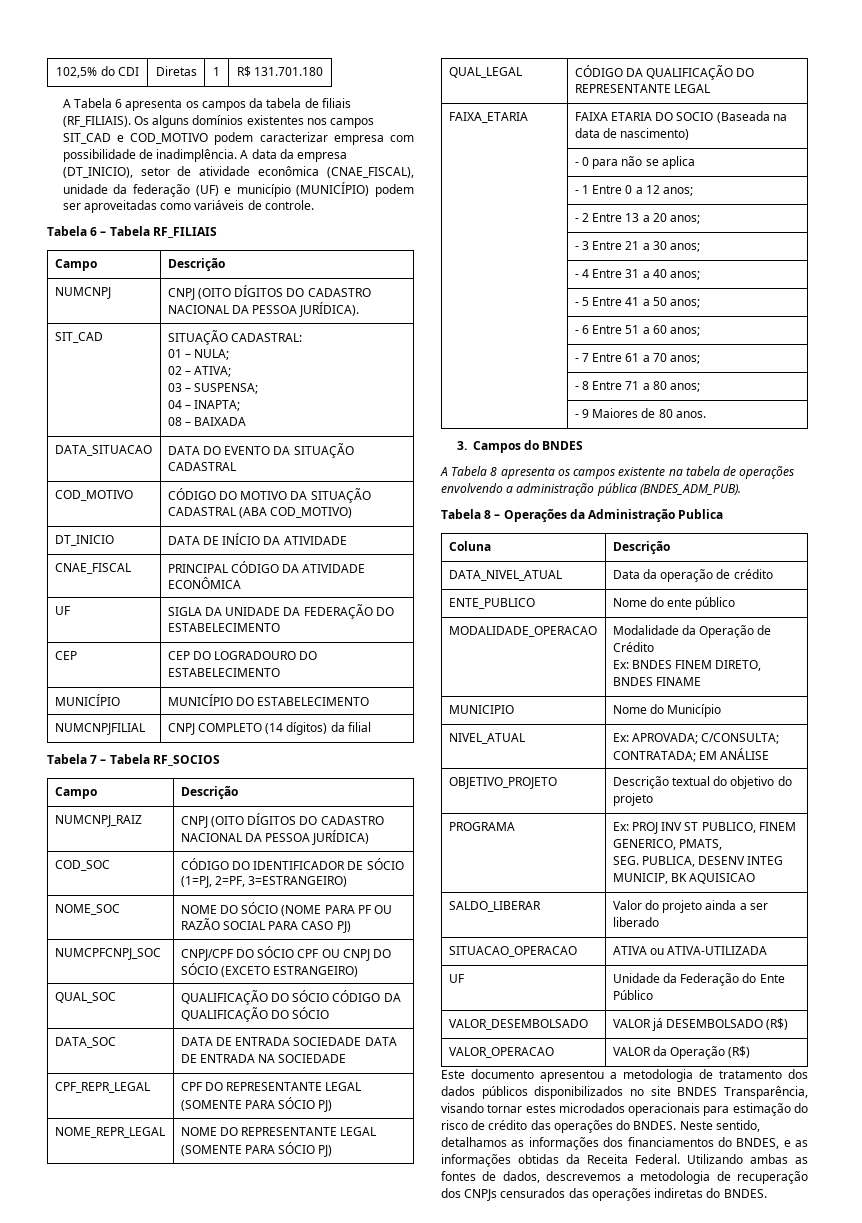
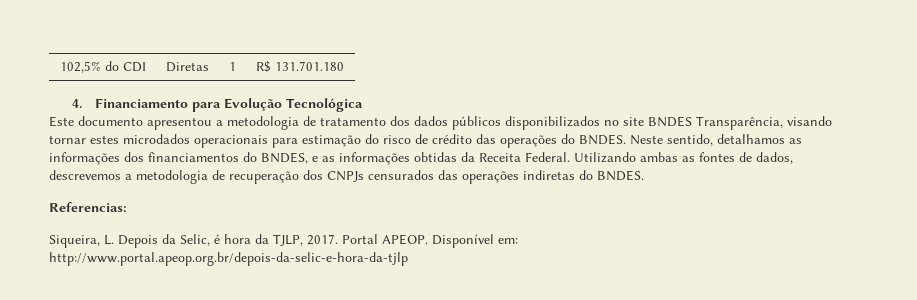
- A Tabela 6 apresenta os campos da tabela de filiais (RF_FILIAIS). Os alguns domínios existentes nos campos SIT_CAD e COD_MOTIVO podem caracterizar empresa com possibilidade de inadimplência. A data da empresa (DT_INICIO), setor de atividade econômica (CNAE_FISCAL), unidade da federação (UF) e município (MUNICÍPIO) podem ser aproveitadas como variáveis de controle.
- Tabela 6 – Tabela RF_FILIAIS
- Campo | Descrição
- NUMCNPJ | CNPJ (OITO DÍGITOS DO CADASTRO NACIONAL DA PESSOA JURÍDICA).
- SIT_CAD | SITUAÇÃO CADASTRAL:
- 01 – NULA;
- 02 – ATIVA;
- 03 – SUSPENSA;
- 04 – INAPTA;
- 08 – BAIXADA
- DATA_SITUACAO | DATA DO EVENTO DA SITUAÇÃO CADASTRAL
- COD_MOTIVO | CÓDIGO DO MOTIVO DA SITUAÇÃO CADASTRAL (ABA COD_MOTIVO)
- DT_INICIO | DATA DE INÍCIO DA ATIVIDADE
- CNAE_FISCAL | PRINCIPAL CÓDIGO DA ATIVIDADE ECONÔMICA
- UF | SIGLA DA UNIDADE DA FEDERAÇÃO DO ESTABELECIMENTO
- CEP | CEP DO LOGRADOURO DO ESTABELECIMENTO
- MUNICÍPIO | MUNICÍPIO DO ESTABELECIMENTO
- NUMCNPJFILIAL | CNPJ COMPLETO (14 dígitos) da filial
- Tabela 7 – Tabela RF_SOCIOS
- Campo | Descrição
- NUMCNPJ_RAIZ | CNPJ (OITO DÍGITOS DO CADASTRO NACIONAL DA PESSOA JURÍDICA)
- COD_SOC | CÓDIGO DO IDENTIFICADOR DE SÓCIO (1=PJ, 2=PF, 3=ESTRANGEIRO)
- NOME_SOC | NOME DO SÓCIO (NOME PARA PF OU RAZÃO SOCIAL PARA CASO PJ)
- NUMCPFCNPJ_SOC | CNPJ/CPF DO SÓCIO CPF OU CNPJ DO SÓCIO (EXCETO ESTRANGEIRO)
- QUAL_SOC | QUALIFICAÇÃO DO SÓCIO CÓDIGO DA QUALIFICAÇÃO DO SÓCIO
- DATA_SOC | DATA DE ENTRADA SOCIEDADE DATA DE ENTRADA NA SOCIEDADE
- CPF_REPR_LEGAL | CPF DO REPRESENTANTE LEGAL (SOMENTE PARA SÓCIO PJ)
- NOME_REPR_LEGAL | NOME DO REPRESENTANTE LEGAL (SOMENTE PARA SÓCIO PJ)
- QUAL_LEGAL | CÓDIGO DA QUALIFICAÇÃO DO REPRESENTANTE LEGAL
- FAIXA_ETARIA | FAIXA ETARIA DO SOCIO (Baseada na data de nascimento)
- | - 0 para não se aplica
- | - 1 Entre 0 a 12 anos;
- | - 2 Entre 13 a 20 anos;
- | - 3 Entre 21 a 30 anos;
- | - 4 Entre 31 a 40 anos;
- | - 5 Entre 41 a 50 anos;
- | - 6 Entre 51 a 60 anos;
- | - 7 Entre 61 a 70 anos;
- | - 8 Entre 71 a 80 anos;
- | - 9 Maiores de 80 anos.
- 3. Campos do BNDES
- A Tabela 8 apresenta os campos existente na tabela de operações envolvendo a administração pública (BNDES_ADM_PUB).
- Tabela 8 – Operações da Administração Publica
- Coluna | Descrição
- DATA_NIVEL_ATUAL | Data da operação de crédito
- ENTE_PUBLICO | Nome do ente público
- MODALIDADE_OPERACAO | Modalidade da Operação de Crédito
- Ex: BNDES FINEM DIRETO, BNDES FINAME
- MUNICIPIO | Nome do Município
- NIVEL_ATUAL | Ex: APROVADA; C/CONSULTA; CONTRATADA; EM ANÁLISE
- OBJETIVO_PROJETO | Descrição textual do objetivo do projeto
- PROGRAMA | Ex: PROJ INV ST PUBLICO, FINEM GENERICO, PMATS,
- SEG. PUBLICA, DESENV INTEG MUNICIP, BK AQUISICAO
- SALDO_LIBERAR | Valor do projeto ainda a ser liberado
- SITUACAO_OPERACAO | ATIVA ou ATIVA-UTILIZADA
- UF | Unidade da Federação do Ente Público
- VALOR_DESEMBOLSADO | VALOR já DESEMBOLSADO (R$)
- VALOR_OPERACAO | VALOR da Operação (R$)
+ 4. Financiamento para Evolução Tecnológica
+ Referencias:
+ Siqueira, L. Depois da Selic, é hora da TJLP, 2017. Portal APEOP. Disponível em: http://www.portal.apeop.org.br/depois-da-selic-e-hora-da-tjlp

